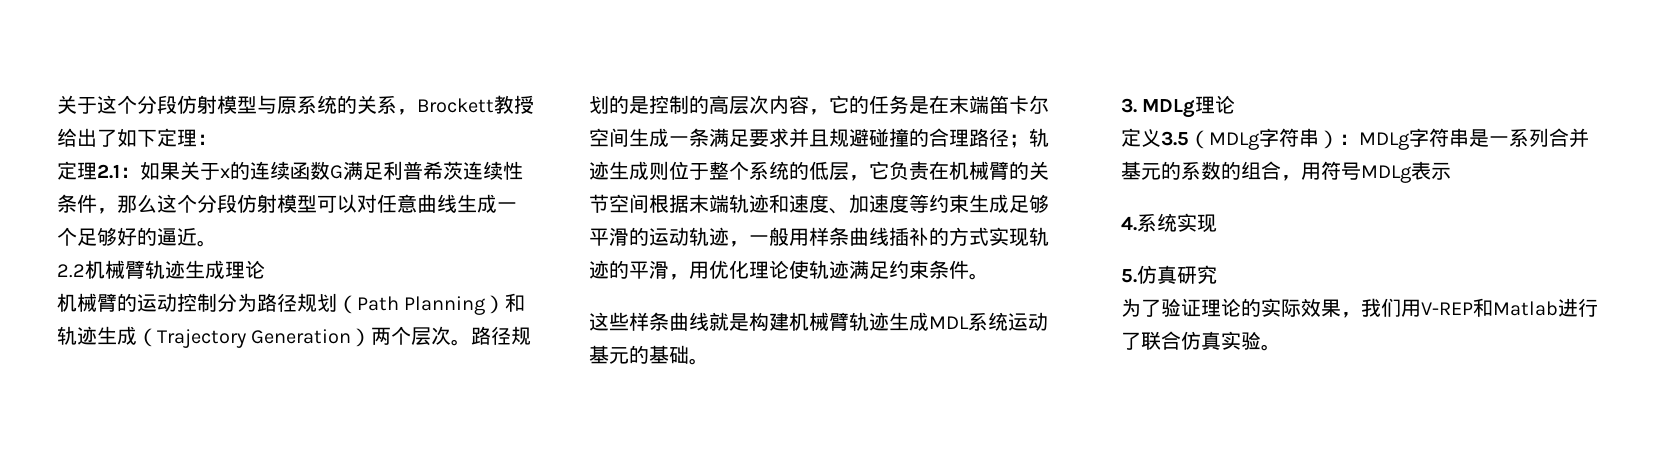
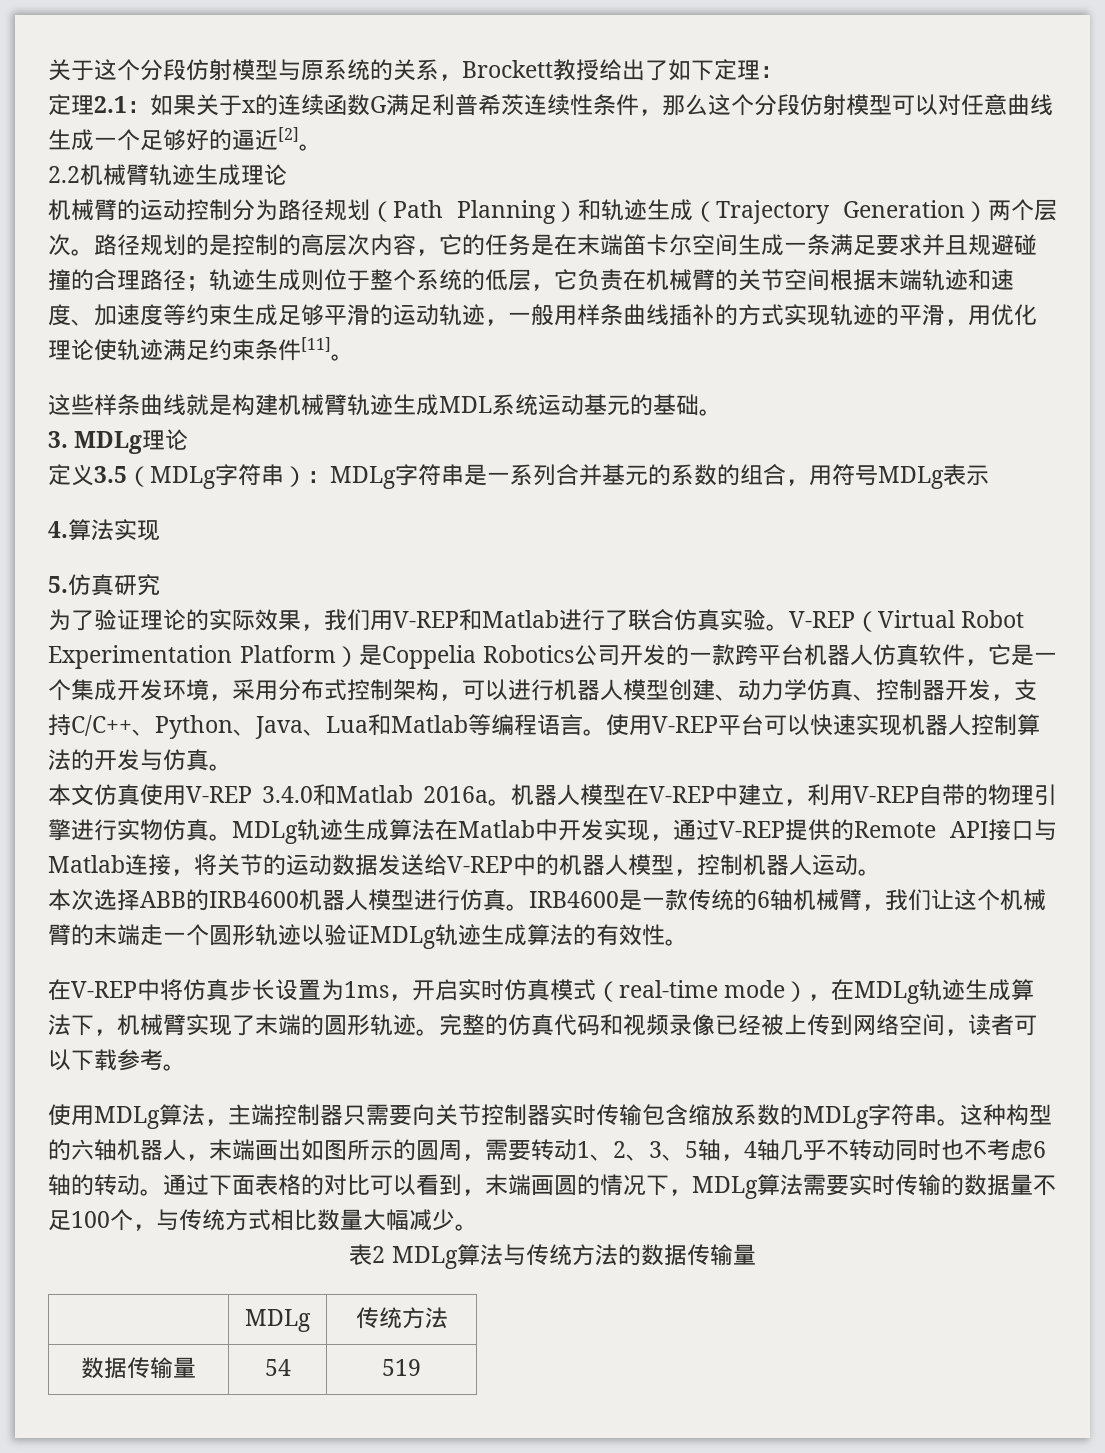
- 定理2.1：如果关于x的连续函数G满足利普希茨连续性条件，那么这个分段仿射模型可以对任意曲线生成一个足够好的逼近。
+ 定理2.1：如果关于x的连续函数G满足利普希茨连续性条件，那么这个分段仿射模型可以对任意曲线生成一个足够好的逼近[2]。
- 轨迹生成则位于整个系统的低层，它负责在机械臂的关节空间根据末端轨迹和速度、加速度等约束生成足够平滑的运动轨迹，一般用样条曲线插补的方式实现轨迹的平滑，用优化理论使轨迹满足约束条件。
+ 轨迹生成则位于整个系统的低层，它负责在机械臂的关节空间根据末端轨迹和速度、加速度等约束生成足够平滑的运动轨迹，一般用样条曲线插补的方式实现轨迹的平滑，用优化理论使轨迹满足约束条件[11]。
- 4.系统实现
+ 4.算法实现
+ V-REP（Virtual Robot Experimentation Platform）是Coppelia Robotics公司开发的一款跨平台机器人仿真软件，它是一个集成开发环境，采用分布式控制架构，可以进行机器人模型创建、动力学仿真、控制器开发，支持C/C++、Python、Java、Lua和Matlab等编程语言。使用V-REP平台可以快速实现机器人控制算法的开发与仿真。
+ 本文仿真使用V-REP 3.4.0和Matlab 2016a。机器人模型在V-REP中建立，利用V-REP自带的物理引擎进行实物仿真。MDLg轨迹生成算法在Matlab中开发实现，通过V-REP提供的Remote API接口与Matlab连接，将关节的运动数据发送给V-REP中的机器人模型，控制机器人运动。
+ 本次选择ABB的IRB4600机器人模型进行仿真。IRB4600是一款传统的6轴机械臂，我们让这个机械臂的末端走一个圆形轨迹以验证MDLg轨迹生成算法的有效性。
+ 在V-REP中将仿真步长设置为1ms，开启实时仿真模式（real-time mode），在MDLg轨迹生成算法下，机械臂实现了末端的圆形轨迹。完整的仿真代码和视频录像已经被上传到网络空间，读者可以下载参考。
+ 使用MDLg算法，主端控制器只需要向关节控制器实时传输包含缩放系数的MDLg字符串。这种构型的六轴机器人，末端画出如图所示的圆周，需要转动1、2、3、5轴，4轴几乎不转动同时也不考虑6轴的转动。通过下面表格的对比可以看到，末端画圆的情况下，MDLg算法需要实时传输的数据量不足100个，与传统方式相比数量大幅减少。
+ 表2 MDLg算法与传统方法的数据传输量
+ | MDLg | 传统方法
+ 数据传输量 | 54 | 519

